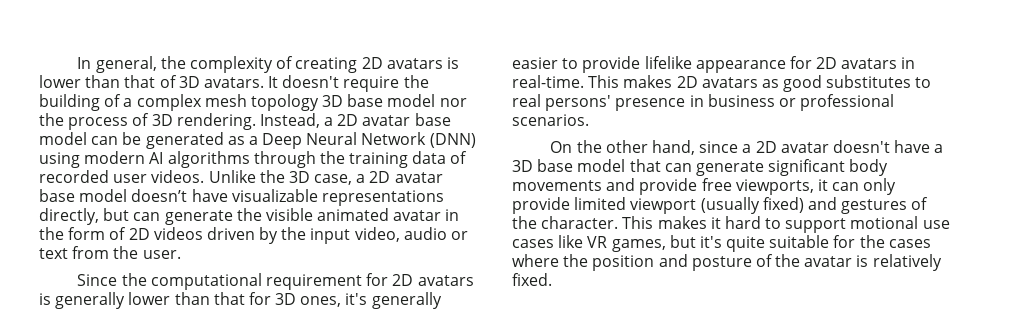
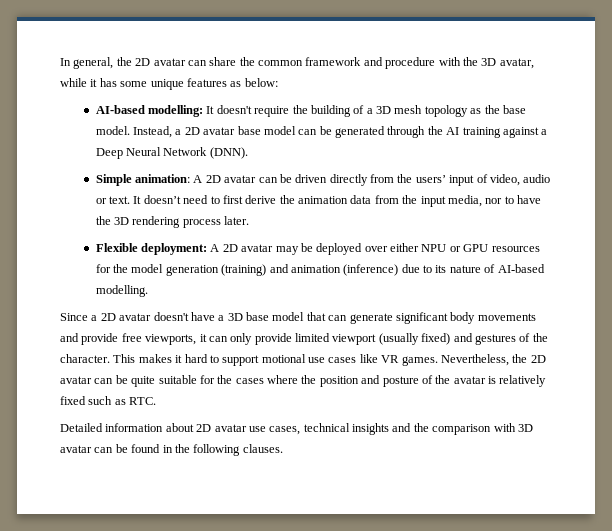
- In general, the complexity of creating 2D avatars is lower than that of 3D avatars. It doesn't require the building of a complex mesh topology 3D base model nor the process of 3D rendering.
+ In general, the 2D avatar can share the common framework and procedure with the 3D avatar, while it has some unique features as below:
+ AI-based modelling: It doesn't require the building of a 3D mesh topology as the base model.
- Instead, a 2D avatar base model can be generated as a Deep Neural Network (DNN) using modern AI algorithms through the training data of recorded user videos. Unlike the 3D case, a 2D avatar base model doesn’t have visualizable representations directly, but can generate the visible animated avatar in the form of 2D videos driven by the input video, audio or text from the user.
- Since the computational requirement for 2D avatars is generally lower than that for 3D ones, it's generally easier to provide lifelike appearance for 2D avatars in real-time. This makes 2D avatars as good substitutes to real persons' presence in business or professional scenarios.
- On the other hand, since a 2D avatar doesn't have a 3D base model that can generate significant body movements and provide free viewports, it can only provide limited viewport (usually fixed) and gestures of the character.
+ Instead, a 2D avatar base model can be generated through the AI training against a Deep Neural Network (DNN).
+ Simple animation: A 2D avatar can be driven directly from the users’ input of video, audio or text. It doesn’t need to first derive the animation data from the input media, nor to have the 3D rendering process later.
+ Flexible deployment: A 2D avatar may be deployed over either NPU or GPU resources for the model generation (training) and animation (inference) due to its nature of AI-based modelling.
+ Since a 2D avatar doesn't have a 3D base model that can generate significant body movements and provide free viewports, it can only provide limited viewport (usually fixed) and gestures of the character.
- This makes it hard to support motional use cases like VR games, but it's quite suitable for the cases where the position and posture of the avatar is relatively fixed.
+ This makes it hard to support motional use cases like VR games. Nevertheless, the 2D avatar can be quite suitable for the cases where the position and posture of the avatar is relatively fixed such as RTC.
+ Detailed information about 2D avatar use cases, technical insights and the comparison with 3D avatar can be found in the following clauses.

